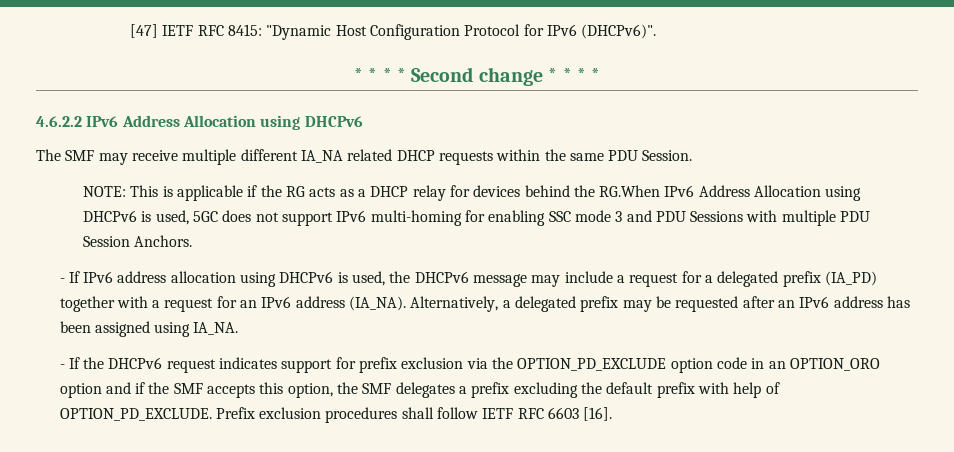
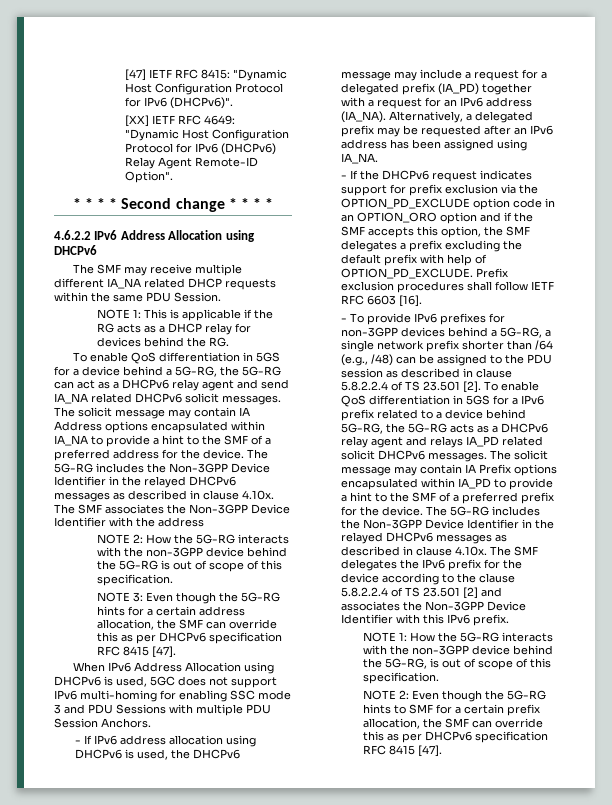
+ [XX] IETF RFC 4649: "Dynamic Host Configuration Protocol for IPv6 (DHCPv6) Relay Agent Remote-ID Option".
- NOTE: This is applicable if the RG acts as a DHCP relay for devices behind the RG.When IPv6 Address Allocation using DHCPv6 is used, 5GC does not support IPv6 multi-homing for enabling SSC mode 3 and PDU Sessions with multiple PDU Session Anchors.
+ NOTE 1: This is applicable if the RG acts as a DHCP relay for devices behind the RG.
+ To enable QoS differentiation in 5GS for a device behind a 5G-RG, the 5G-RG can act as a DHCPv6 relay agent and send IA_NA related DHCPv6 solicit messages. The solicit message may contain IA Address options encapsulated within IA_NA to provide a hint to the SMF of a preferred address for the device. The 5G-RG includes the Non-3GPP Device Identifier in the relayed DHCPv6 messages as described in clause 4.10x. The SMF associates the Non-3GPP Device Identifier with the address
+ NOTE 2: How the 5G-RG interacts with the non-3GPP device behind the 5G-RG is out of scope of this specification.
+ NOTE 3: Even though the 5G-RG hints for a certain address allocation, the SMF can override this as per DHCPv6 specification RFC 8415 [47].
+ When IPv6 Address Allocation using DHCPv6 is used, 5GC does not support IPv6 multi-homing for enabling SSC mode 3 and PDU Sessions with multiple PDU Session Anchors.
+ - To provide IPv6 prefixes for non-3GPP devices behind a 5G-RG, a single network prefix shorter than /64 (e.g., /48) can be assigned to the PDU session as described in clause 5.8.2.2.4 of TS 23.501 [2]. To enable QoS differentiation in 5GS for a IPv6 prefix related to a device behind 5G-RG, the 5G-RG acts as a DHCPv6 relay agent and relays IA_PD related solicit DHCPv6 messages. The solicit message may contain IA Prefix options encapsulated within IA_PD to provide a hint to the SMF of a preferred prefix for the device. The 5G-RG includes the Non-3GPP Device Identifier in the relayed DHCPv6 messages as described in clause 4.10x. The SMF delegates the IPv6 prefix for the device according to the clause 5.8.2.2.4 of TS 23.501 [2] and associates the Non-3GPP Device Identifier with this IPv6 prefix.
+ NOTE 1: How the 5G-RG interacts with the non-3GPP device behind the 5G-RG, is out of scope of this specification.
+ NOTE 2: Even though the 5G-RG hints to SMF for a certain prefix allocation, the SMF can override this as per DHCPv6 specification RFC 8415 [47].

